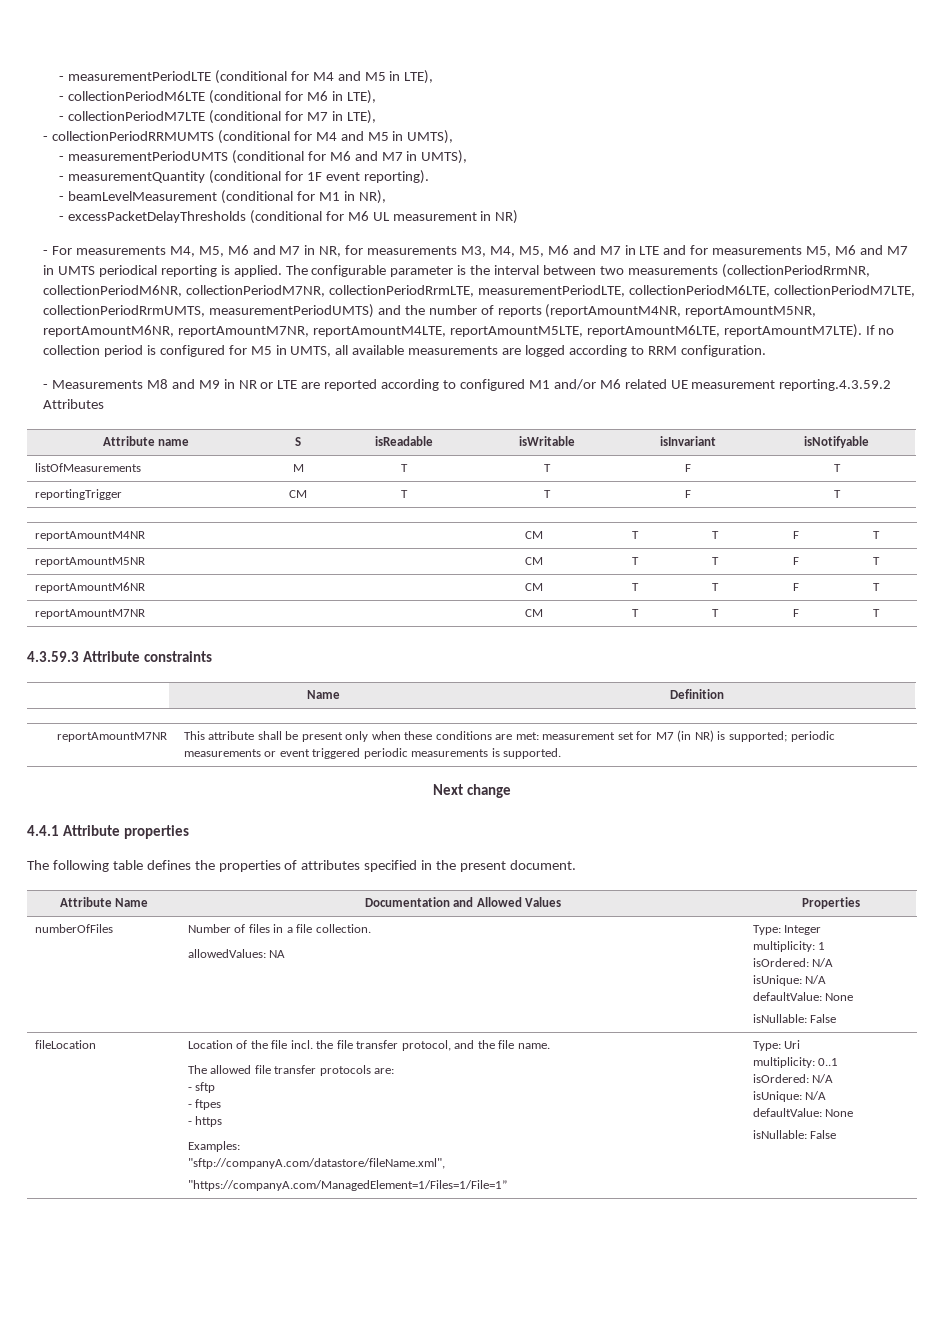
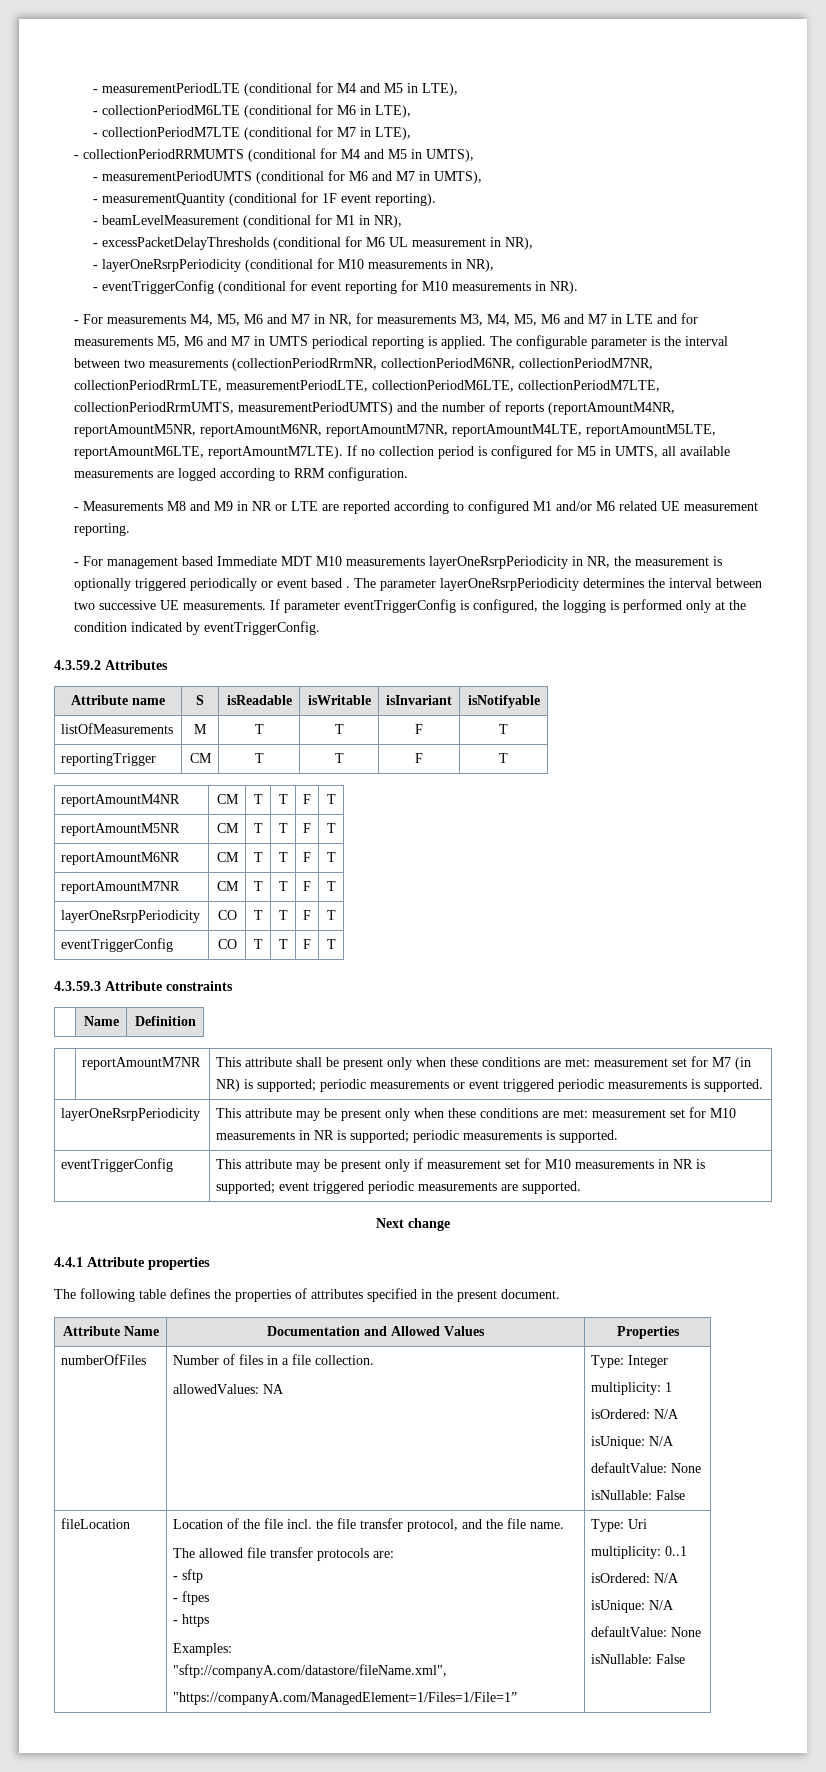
- - excessPacketDelayThresholds (conditional for M6 UL measurement in NR)
+ - excessPacketDelayThresholds (conditional for M6 UL measurement in NR),
+ - layerOneRsrpPeriodicity (conditional for M10 measurements in NR),
+ - eventTriggerConfig (conditional for event reporting for M10 measurements in NR).
- - Measurements M8 and M9 in NR or LTE are reported according to configured M1 and/or M6 related UE measurement reporting.4.3.59.2 Attributes
+ - Measurements M8 and M9 in NR or LTE are reported according to configured M1 and/or M6 related UE measurement reporting.
+ - For management based Immediate MDT M10 measurements layerOneRsrpPeriodicity in NR, the measurement is optionally triggered periodically or event based . The parameter layerOneRsrpPeriodicity determines the interval between two successive UE measurements. If parameter eventTriggerConfig is configured, the logging is performed only at the condition indicated by eventTriggerConfig.
+ 4.3.59.2 Attributes
+ layerOneRsrpPeriodicity | CO | T | T | F | T
+ eventTriggerConfig | CO | T | T | F | T
+ layerOneRsrpPeriodicity | This attribute may be present only when these conditions are met: measurement set for M10 measurements in NR is supported; periodic measurements is supported.
+ eventTriggerConfig | This attribute may be present only if measurement set for M10 measurements in NR is supported; event triggered periodic measurements are supported.

